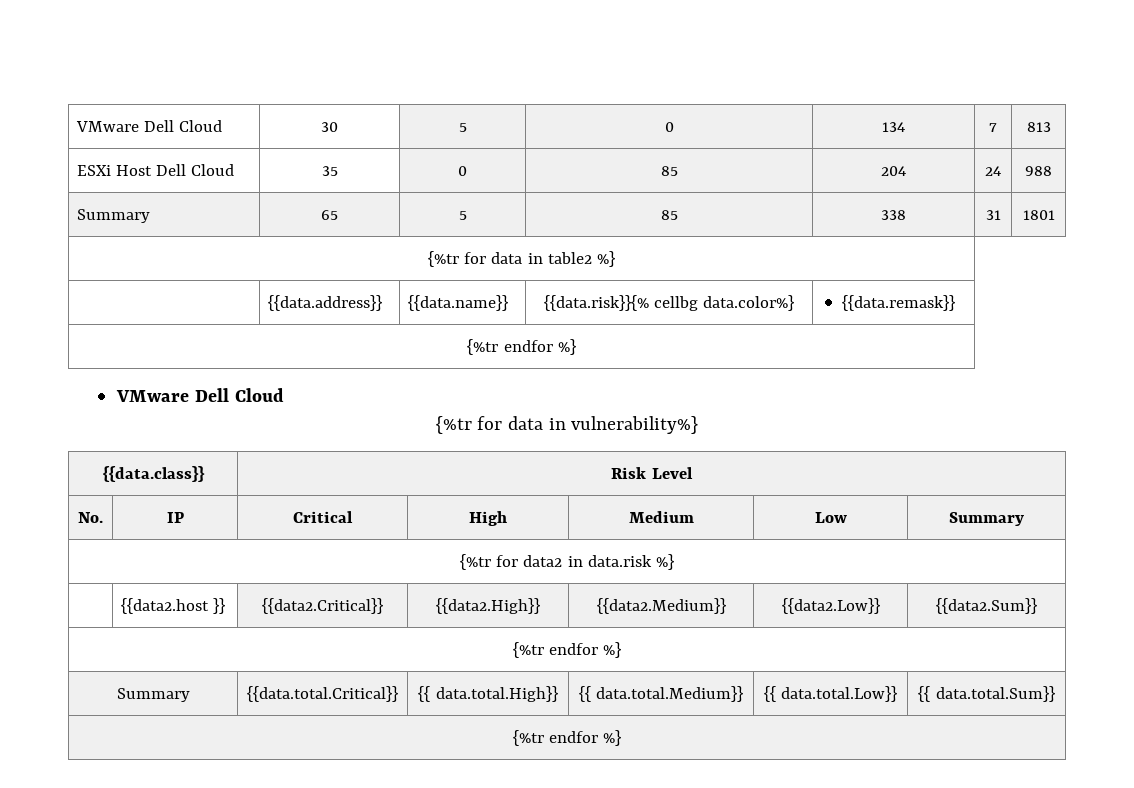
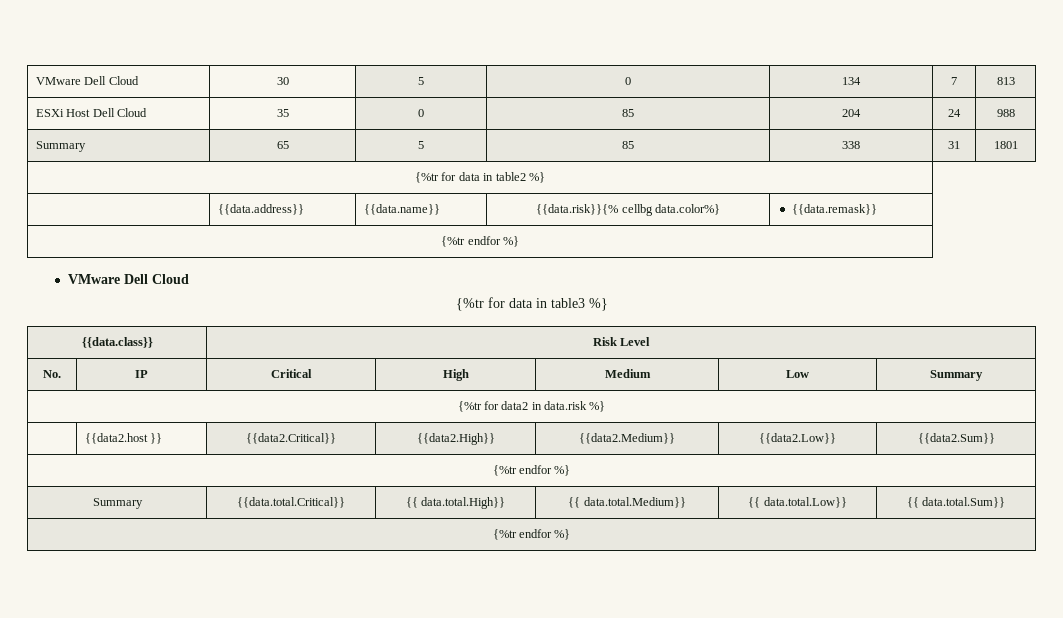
- {%tr for data in vulnerability%}
+ {%tr for data in table3 %}

